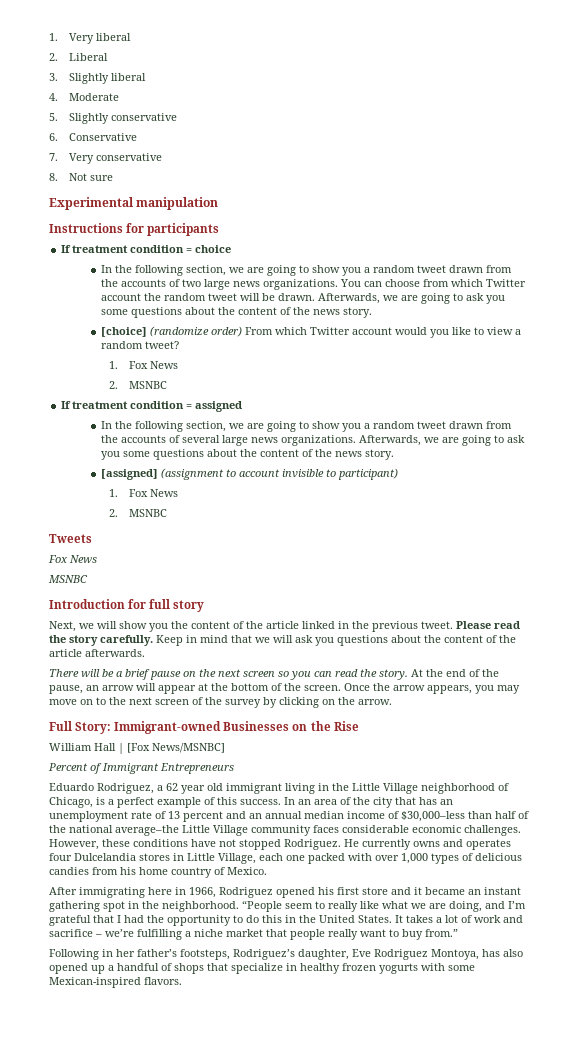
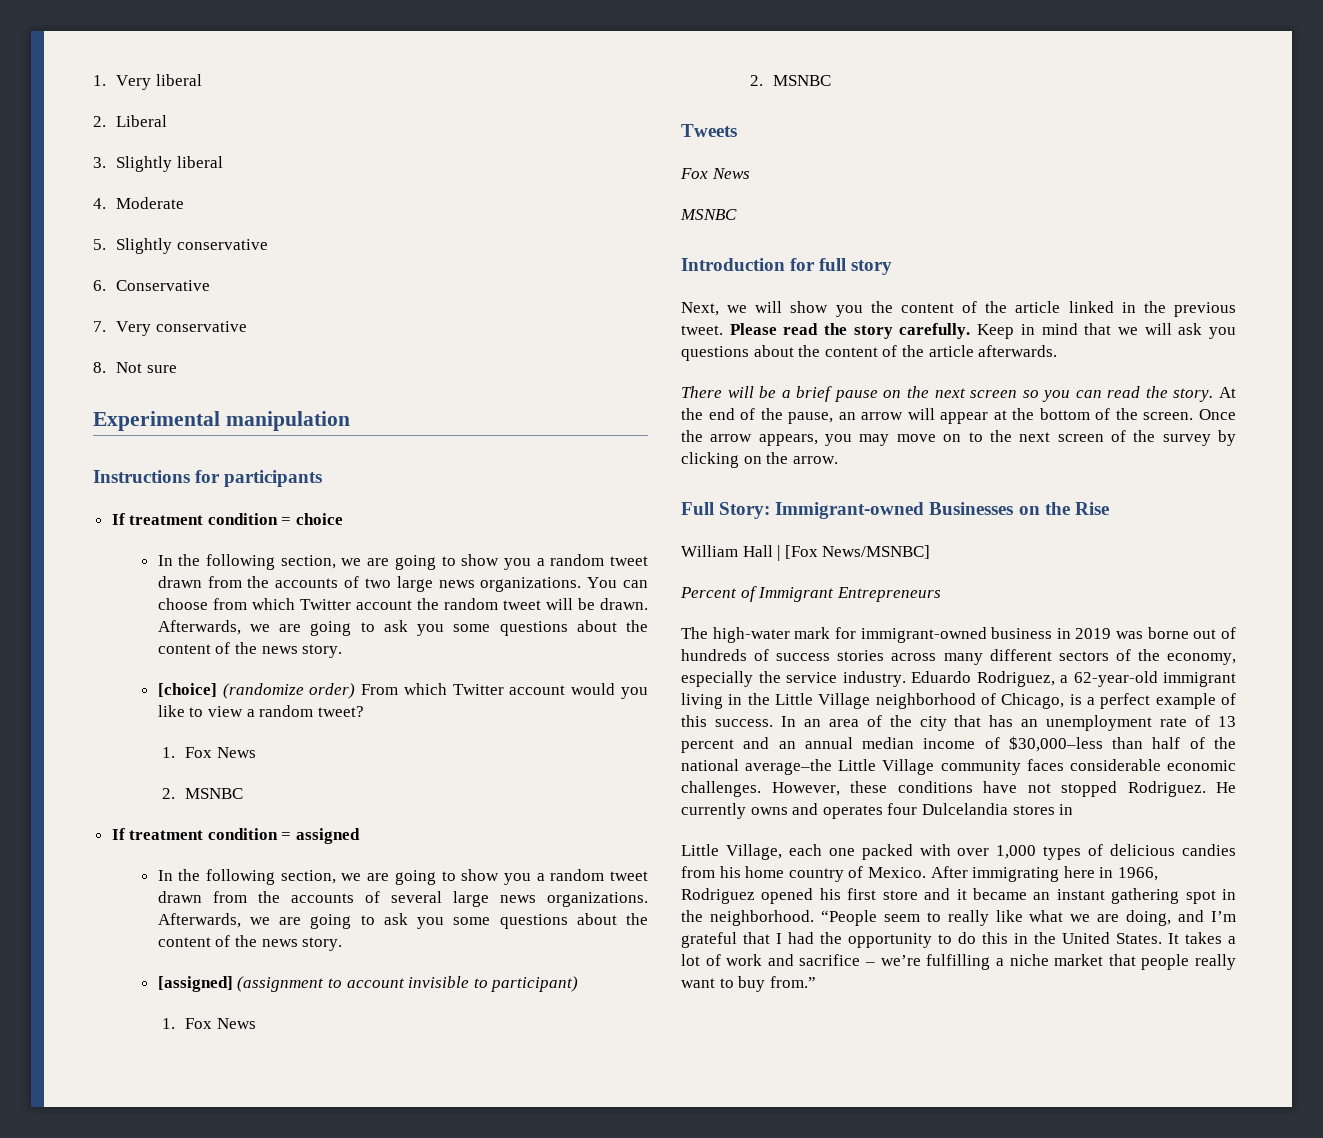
- Eduardo Rodriguez, a 62 year old immigrant living in the Little Village neighborhood of Chicago, is a perfect example of this success.
+ The high-water mark for immigrant-owned business in 2019 was borne out of hundreds of success stories across many different sectors of the economy, especially the service industry. Eduardo Rodriguez, a 62-year-old immigrant living in the Little Village neighborhood of Chicago, is a perfect example of this success.
- He currently owns and operates four Dulcelandia stores in Little Village, each one packed with over 1,000 types of delicious candies from his home country of Mexico.
- After immigrating here in 1966, Rodriguez opened his first store and it became an instant gathering spot in the neighborhood.
+ He currently owns and operates four Dulcelandia stores in
+ Little Village, each one packed with over 1,000 types of delicious candies from his home country of Mexico. After immigrating here in 1966, Rodriguez opened his first store and it became an instant gathering spot in the neighborhood.
- Following in her father’s footsteps, Rodriguez’s daughter, Eve Rodriguez Montoya, has also opened up a handful of shops that specialize in healthy frozen yogurts with some Mexican-inspired flavors.

